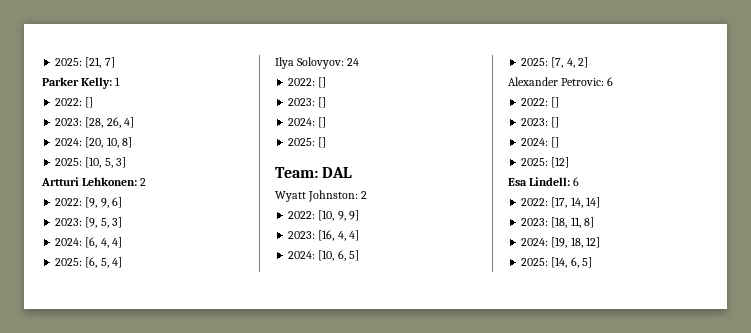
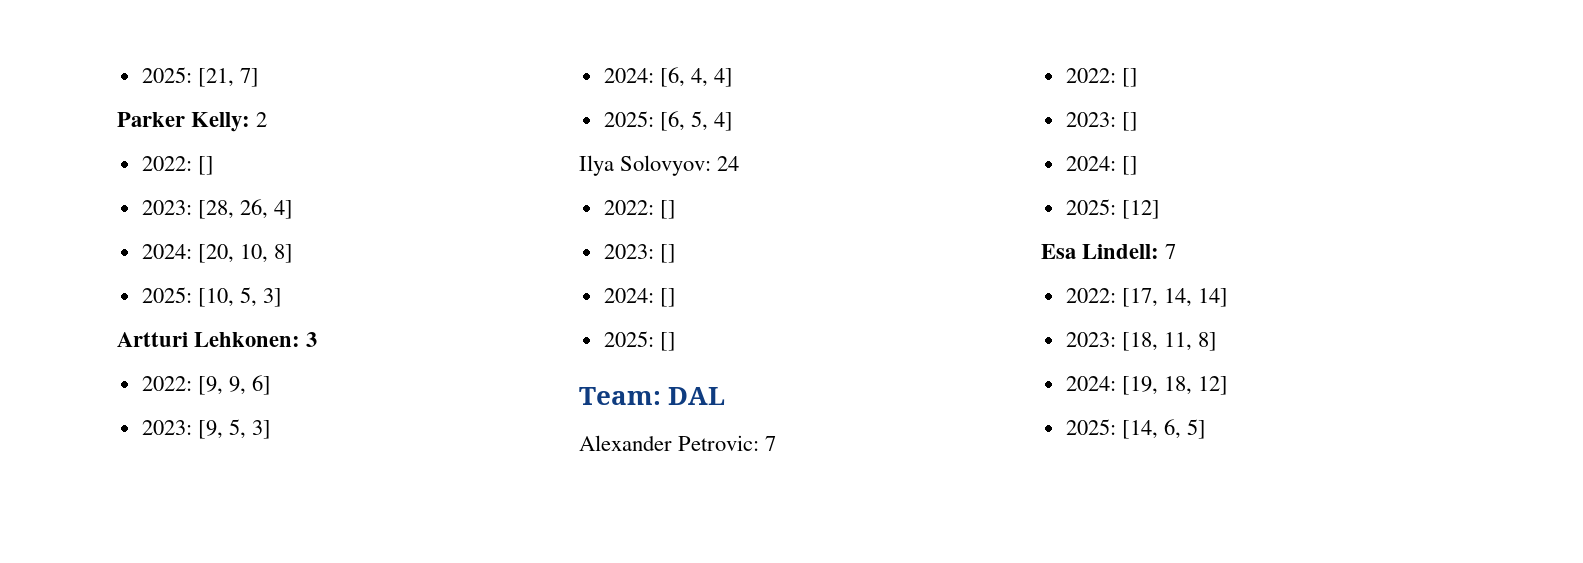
- Parker Kelly: 1
+ Parker Kelly: 2
- Artturi Lehkonen: 2
+ Artturi Lehkonen: 3
- Wyatt Johnston: 2
- 2022: [10, 9, 9]
- 2023: [16, 4, 4]
- 2024: [10, 6, 5]
- 2025: [7, 4, 2]
- Alexander Petrovic: 6
+ Alexander Petrovic: 7
- Esa Lindell: 6
+ Esa Lindell: 7

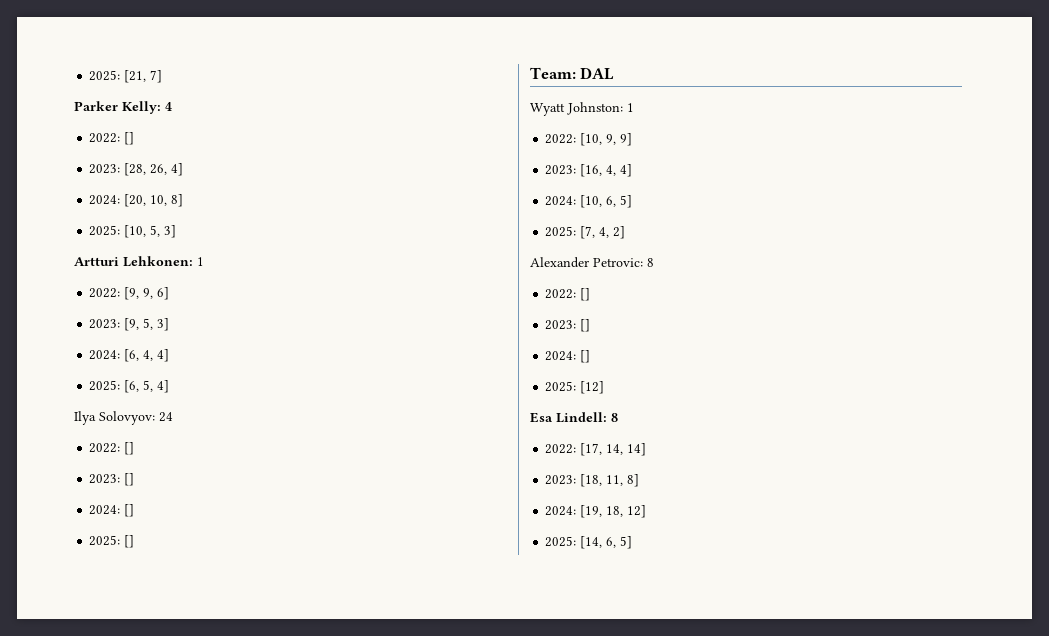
- Parker Kelly: 2
+ Parker Kelly: 4
- Artturi Lehkonen: 3
+ Artturi Lehkonen: 1
+ Wyatt Johnston: 1
+ 2022: [10, 9, 9]
+ 2023: [16, 4, 4]
+ 2024: [10, 6, 5]
+ 2025: [7, 4, 2]
- Alexander Petrovic: 7
+ Alexander Petrovic: 8
- Esa Lindell: 7
+ Esa Lindell: 8

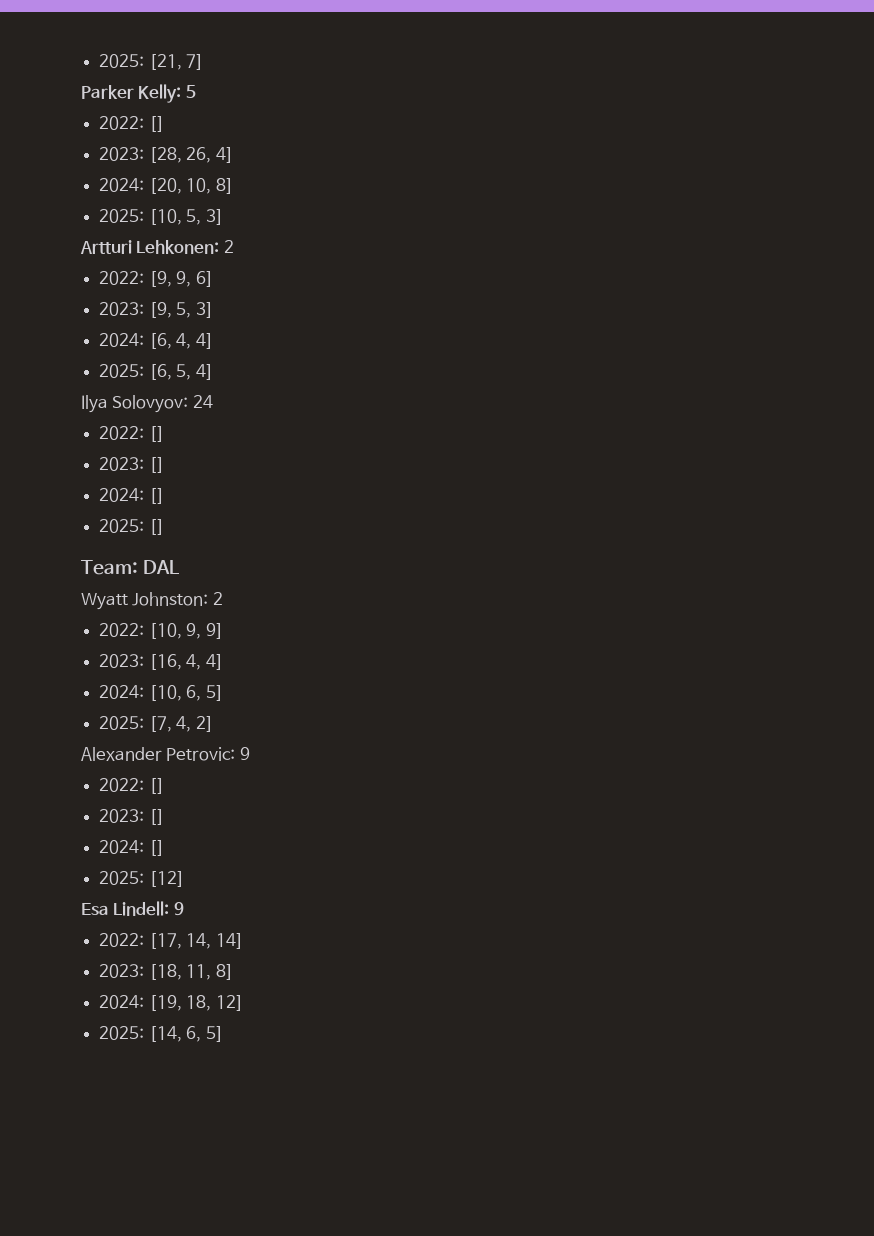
- Parker Kelly: 4
+ Parker Kelly: 5
- Artturi Lehkonen: 1
+ Artturi Lehkonen: 2
- Wyatt Johnston: 1
+ Wyatt Johnston: 2
- Alexander Petrovic: 8
+ Alexander Petrovic: 9
- Esa Lindell: 8
+ Esa Lindell: 9

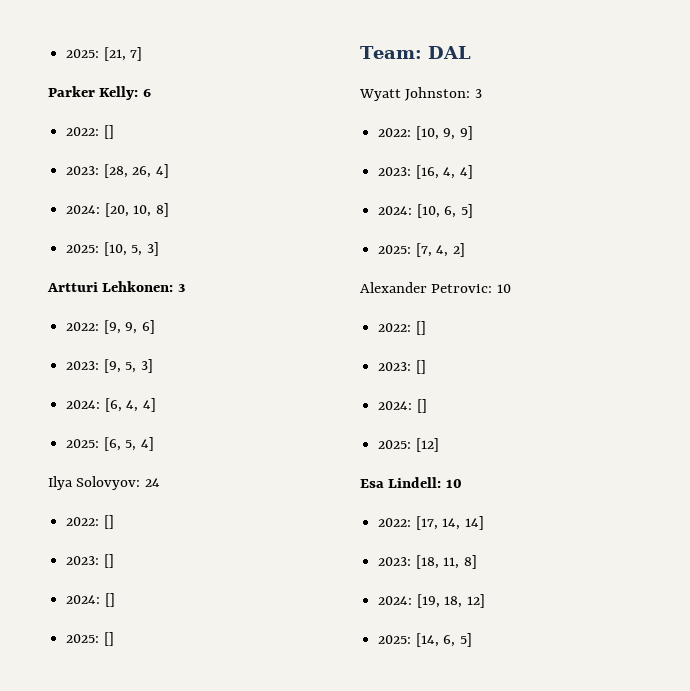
- Parker Kelly: 5
+ Parker Kelly: 6
- Artturi Lehkonen: 2
+ Artturi Lehkonen: 3
- Wyatt Johnston: 2
+ Wyatt Johnston: 3
- Alexander Petrovic: 9
+ Alexander Petrovic: 10
- Esa Lindell: 9
+ Esa Lindell: 10

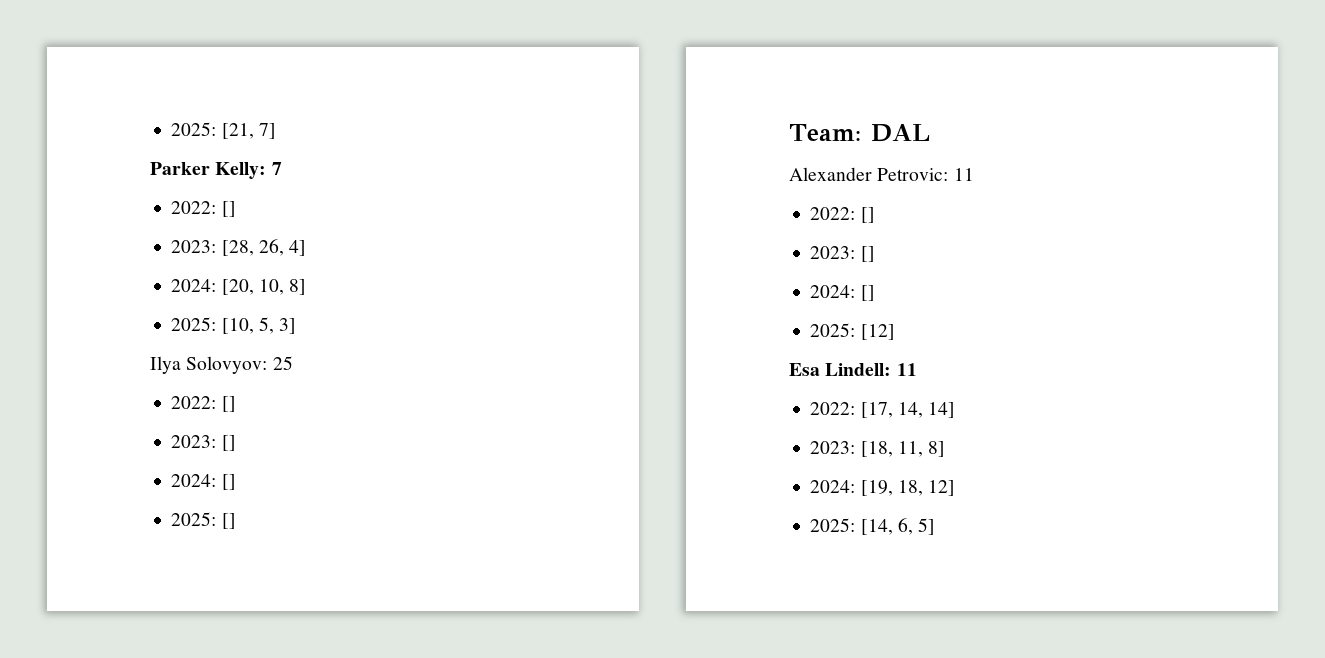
- Parker Kelly: 6
+ Parker Kelly: 7
- Artturi Lehkonen: 3
- 2022: [9, 9, 6]
- 2023: [9, 5, 3]
- 2024: [6, 4, 4]
- 2025: [6, 5, 4]
- Ilya Solovyov: 24
+ Ilya Solovyov: 25
- Wyatt Johnston: 3
- 2022: [10, 9, 9]
- 2023: [16, 4, 4]
- 2024: [10, 6, 5]
- 2025: [7, 4, 2]
- Alexander Petrovic: 10
+ Alexander Petrovic: 11
- Esa Lindell: 10
+ Esa Lindell: 11

